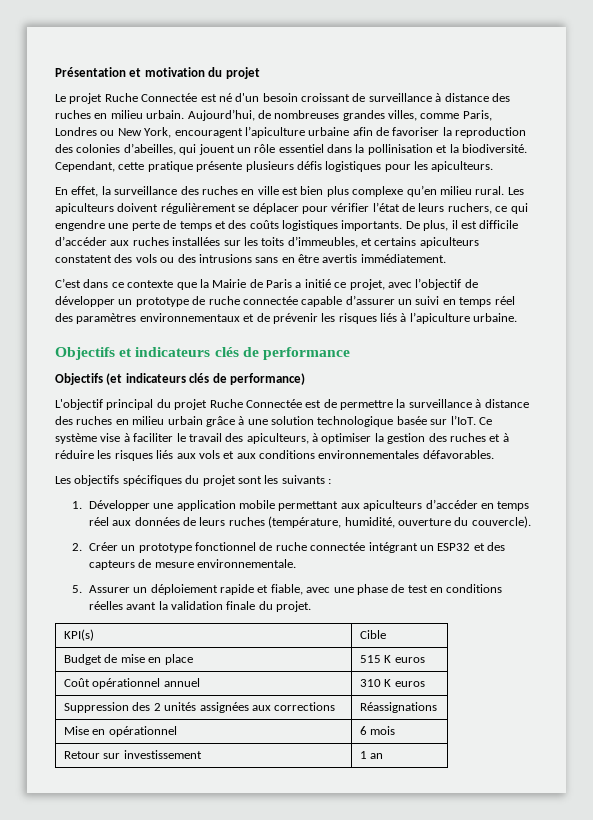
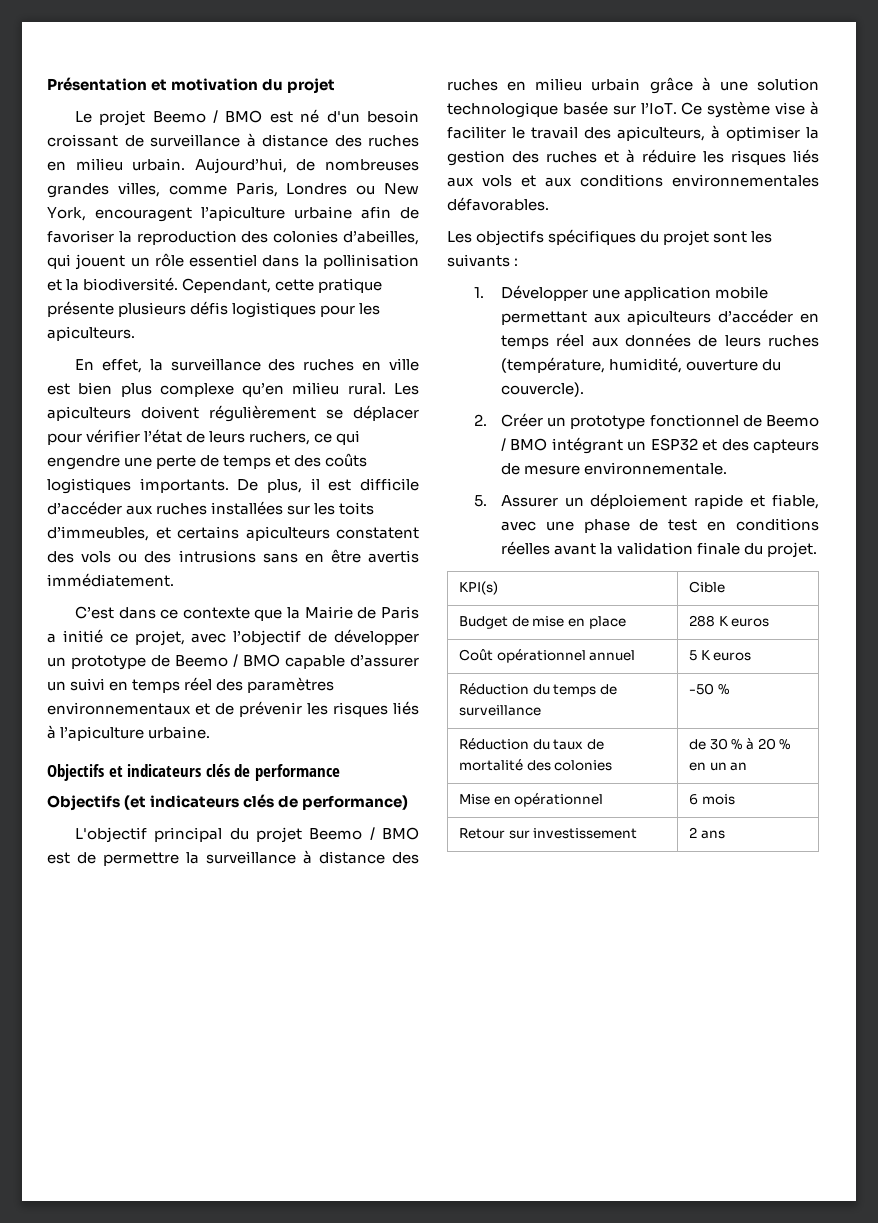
- Le projet Ruche Connectée est né d'un besoin croissant de surveillance à distance des ruches en milieu urbain.
+ Le projet Beemo / BMO est né d'un besoin croissant de surveillance à distance des ruches en milieu urbain.
- C’est dans ce contexte que la Mairie de Paris a initié ce projet, avec l’objectif de développer un prototype de ruche connectée capable d’assurer un suivi en temps réel des paramètres environnementaux et de prévenir les risques liés à l’apiculture urbaine.
+ C’est dans ce contexte que la Mairie de Paris a initié ce projet, avec l’objectif de développer un prototype de Beemo / BMO capable d’assurer un suivi en temps réel des paramètres environnementaux et de prévenir les risques liés à l’apiculture urbaine.
- L'objectif principal du projet Ruche Connectée est de permettre la surveillance à distance des ruches en milieu urbain grâce à une solution technologique basée sur l’IoT.
+ L'objectif principal du projet Beemo / BMO est de permettre la surveillance à distance des ruches en milieu urbain grâce à une solution technologique basée sur l’IoT.
- 2. Créer un prototype fonctionnel de ruche connectée intégrant un ESP32 et des capteurs de mesure environnementale.
+ 2. Créer un prototype fonctionnel de Beemo / BMO intégrant un ESP32 et des capteurs de mesure environnementale.
- Budget de mise en place | 515 K euros
+ Budget de mise en place | 288 K euros
- Coût opérationnel annuel | 310 K euros
- Suppression des 2 unités assignées aux corrections | Réassignations
+ Coût opérationnel annuel | 5 K euros
+ Réduction du temps de surveillance | -50 %
+ Réduction du taux de mortalité des colonies | de 30 % à 20 % en un an
- Retour sur investissement | 1 an
+ Retour sur investissement | 2 ans

